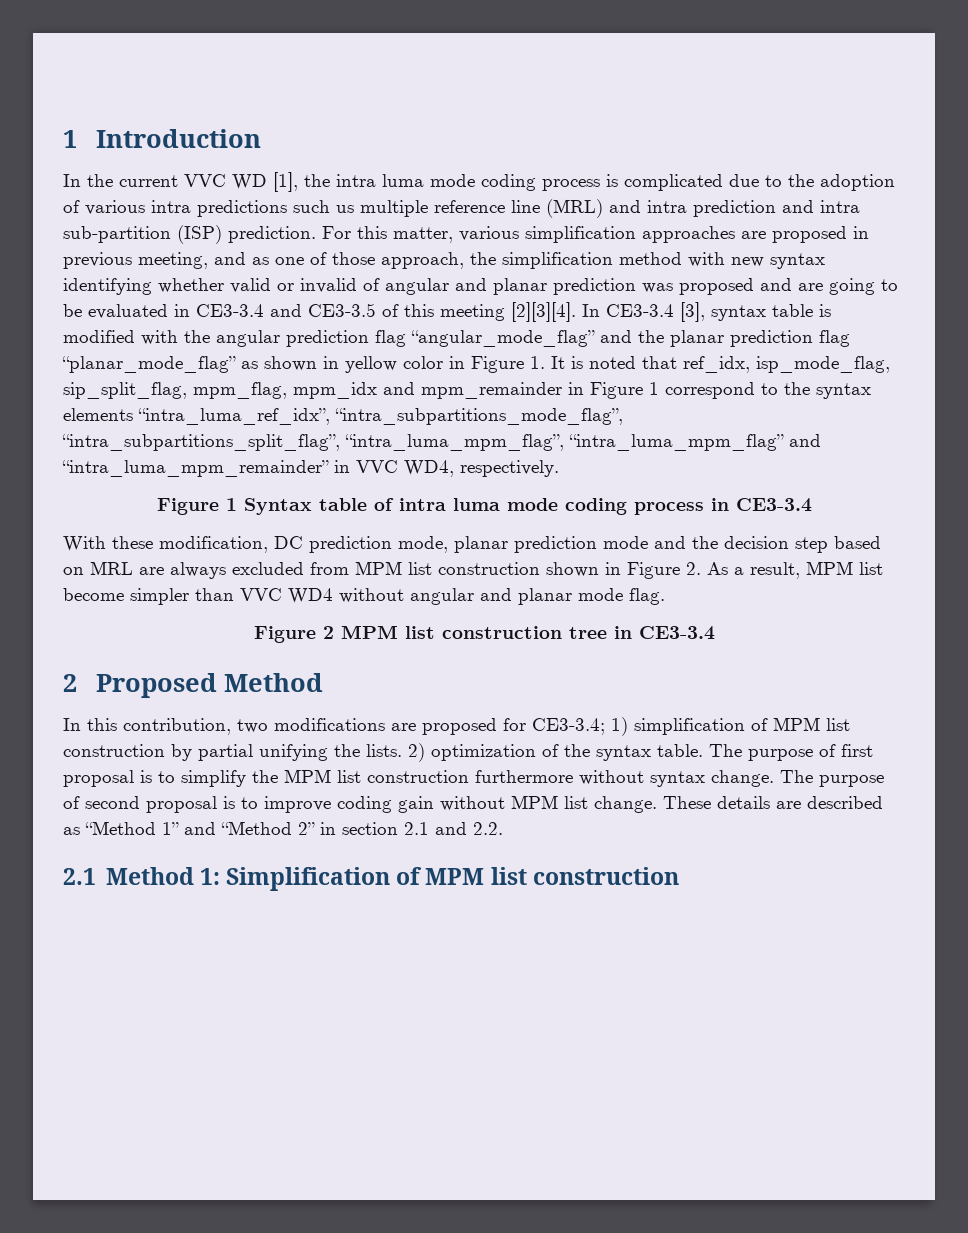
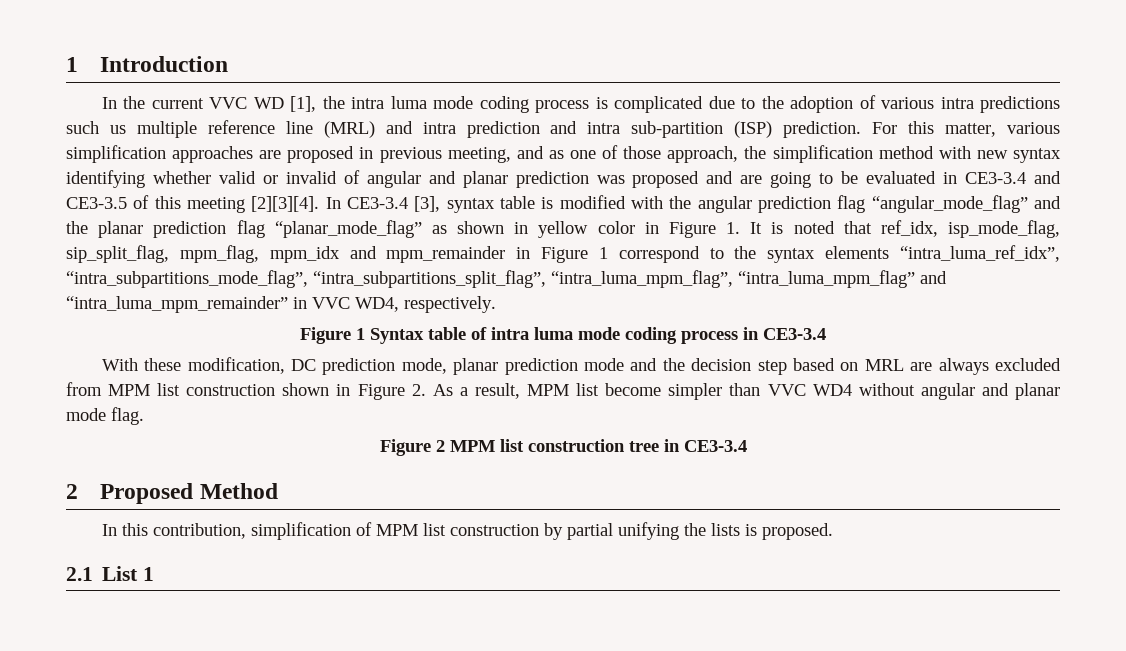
- In this contribution, two modifications are proposed for CE3-3.4; 1) simplification of MPM list construction by partial unifying the lists. 2) optimization of the syntax table. The purpose of first proposal is to simplify the MPM list construction furthermore without syntax change. The purpose of second proposal is to improve coding gain without MPM list change. These details are described as “Method 1” and “Method 2” in section 2.1 and 2.2.
- 2.1 Method 1: Simplification of MPM list construction
+ In this contribution, simplification of MPM list construction by partial unifying the lists is proposed.
+ 2.1 List 1

